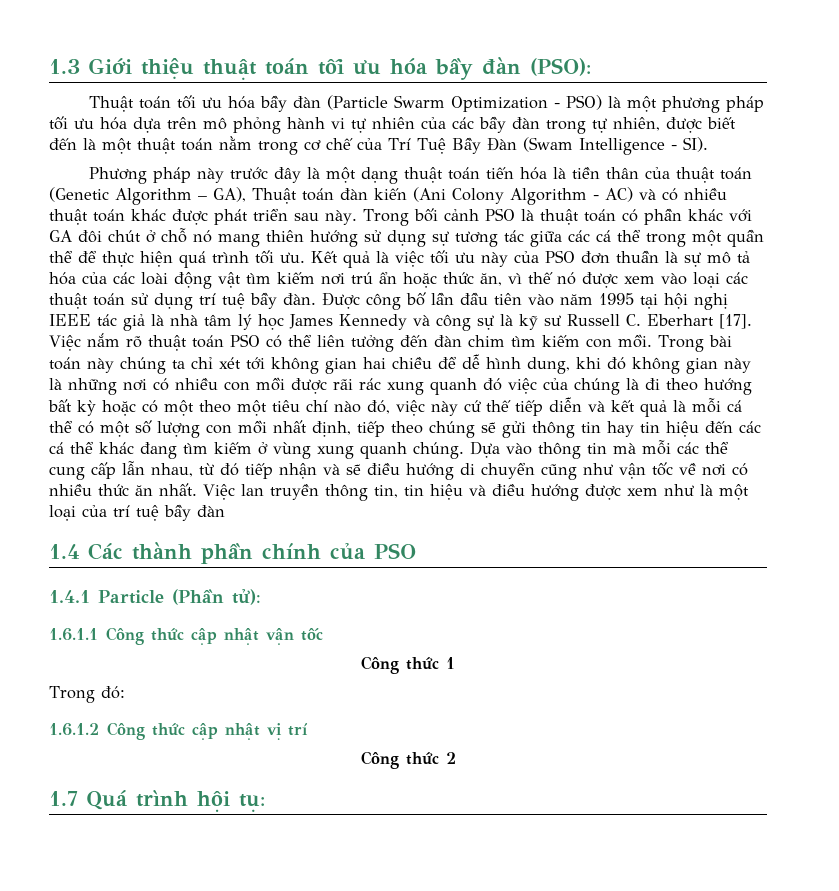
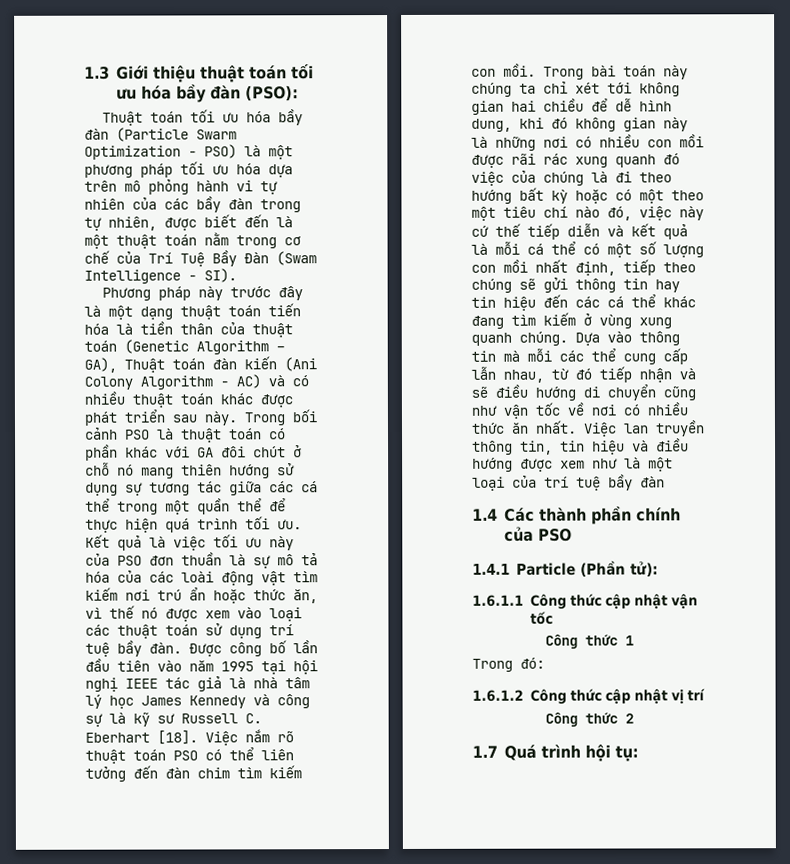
- Được công bố lần đầu tiên vào năm 1995 tại hội nghị IEEE tác giả là nhà tâm lý học James Kennedy và công sự là kỹ sư Russell C. Eberhart [17].
+ Được công bố lần đầu tiên vào năm 1995 tại hội nghị IEEE tác giả là nhà tâm lý học James Kennedy và công sự là kỹ sư Russell C. Eberhart [18].

